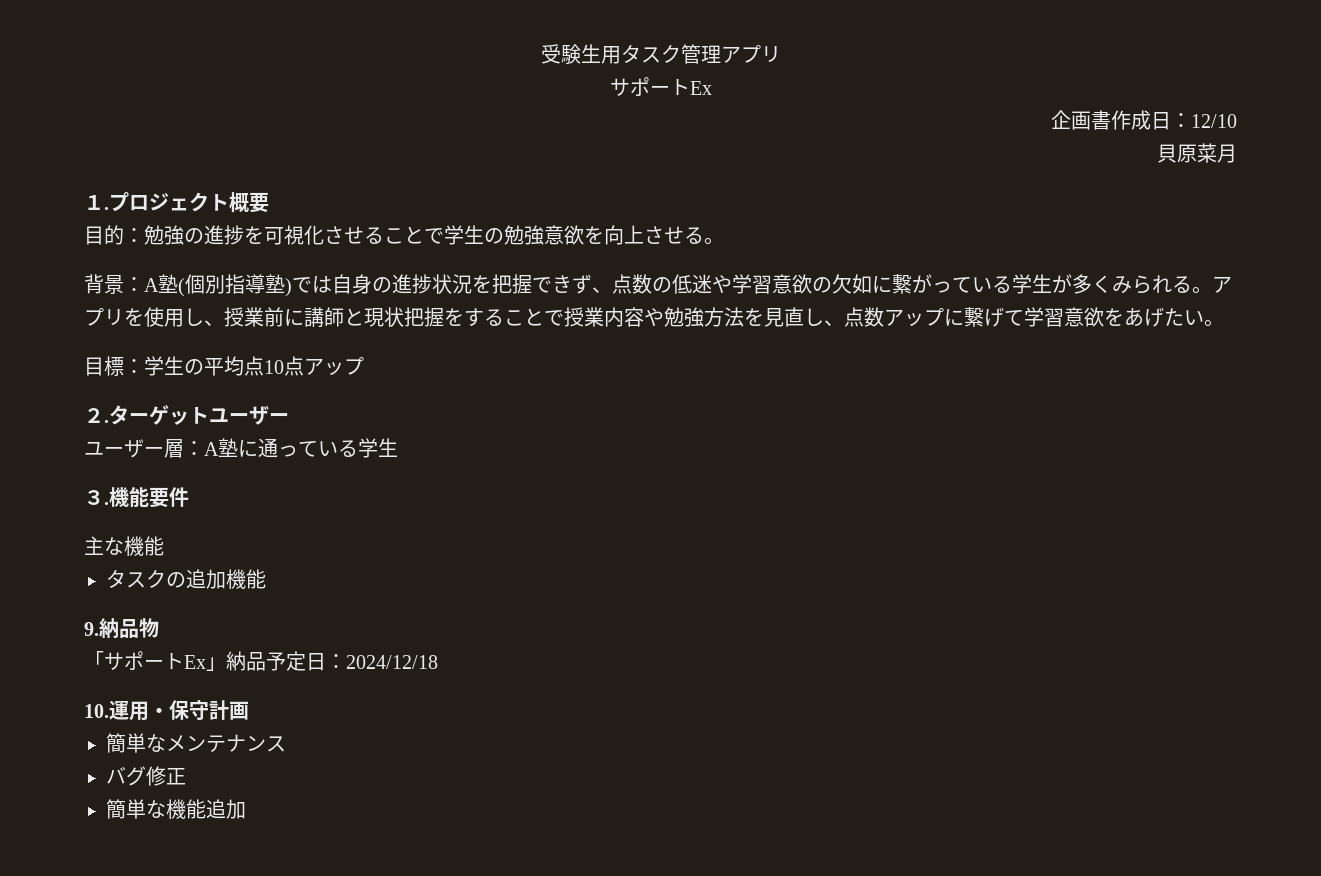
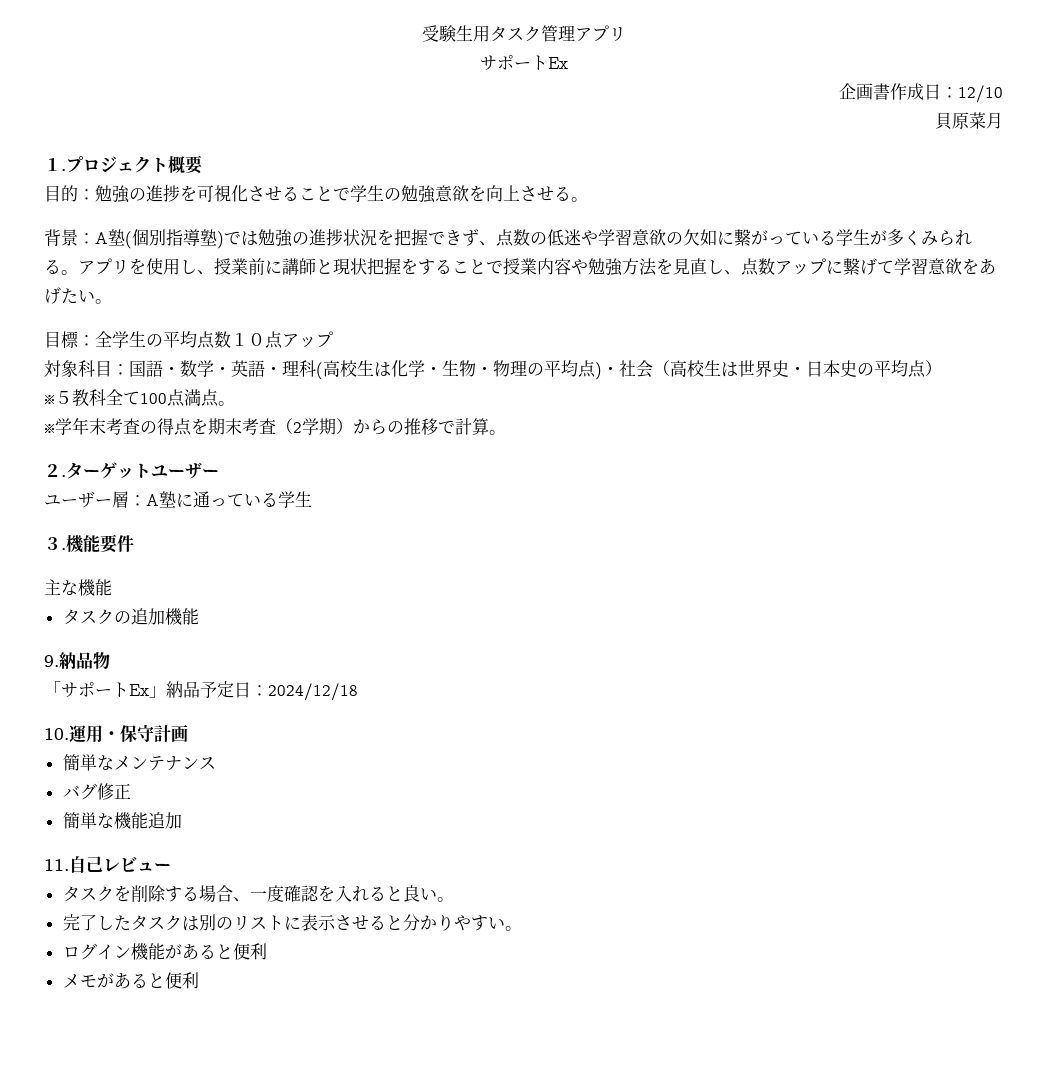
- 背景：A塾(個別指導塾)では自身の進捗状況を把握できず、点数の低迷や学習意欲の欠如に繋がっている学生が多くみられる。
+ 背景：A塾(個別指導塾)では勉強の進捗状況を把握できず、点数の低迷や学習意欲の欠如に繋がっている学生が多くみられる。
- 目標：学生の平均点10点アップ
+ 目標：全学生の平均点数１０点アップ
+ 対象科目：国語・数学・英語・理科(高校生は化学・生物・物理の平均点)・社会（高校生は世界史・日本史の平均点）
+ ※５教科全て100点満点。
+ ※学年末考査の得点を期末考査（2学期）からの推移で計算。
+ 11.自己レビュー
+ タスクを削除する場合、一度確認を入れると良い。
+ 完了したタスクは別のリストに表示させると分かりやすい。
+ ログイン機能があると便利
+ メモがあると便利

